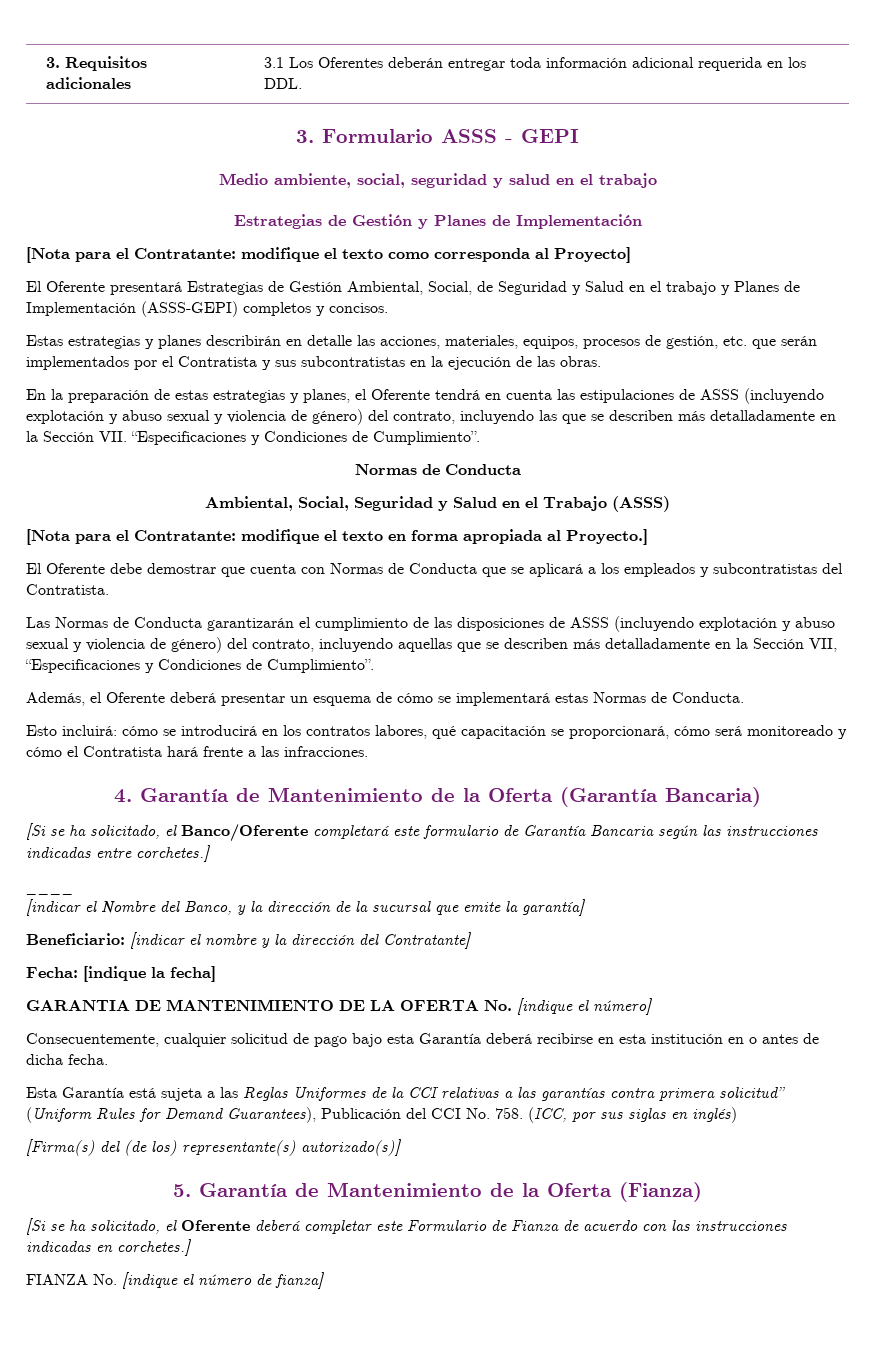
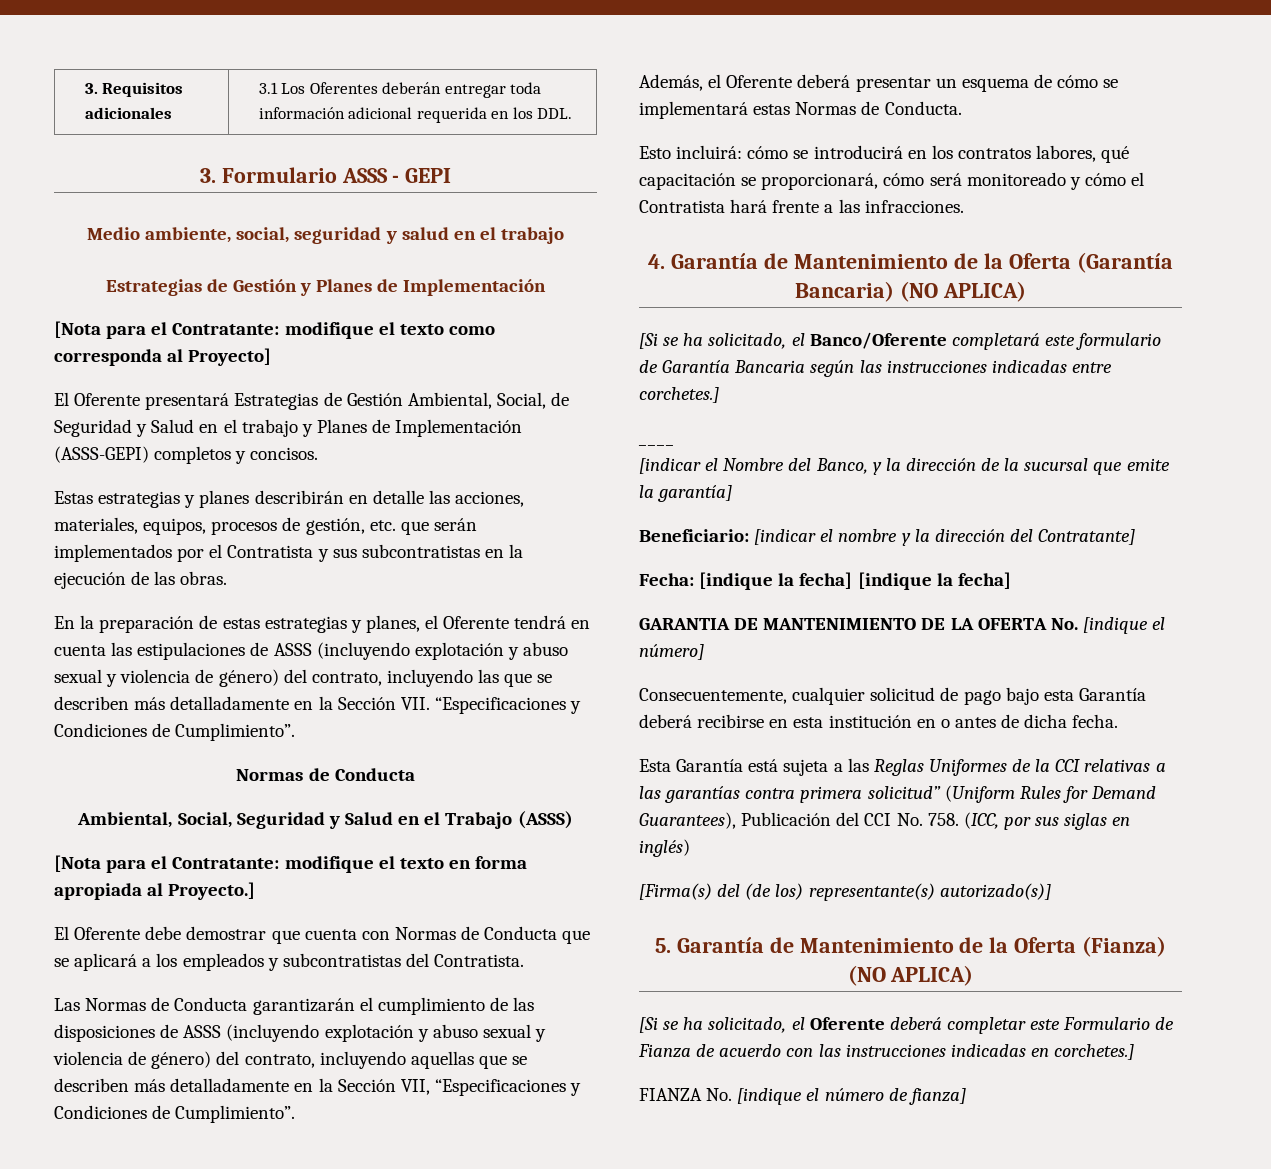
- 4. Garantía de Mantenimiento de la Oferta (Garantía Bancaria)
+ 4. Garantía de Mantenimiento de la Oferta (Garantía Bancaria) (NO APLICA)
- Fecha: [indique la fecha]
+ Fecha: [indique la fecha] [indique la fecha]
- 5. Garantía de Mantenimiento de la Oferta (Fianza)
+ 5. Garantía de Mantenimiento de la Oferta (Fianza) (NO APLICA)

